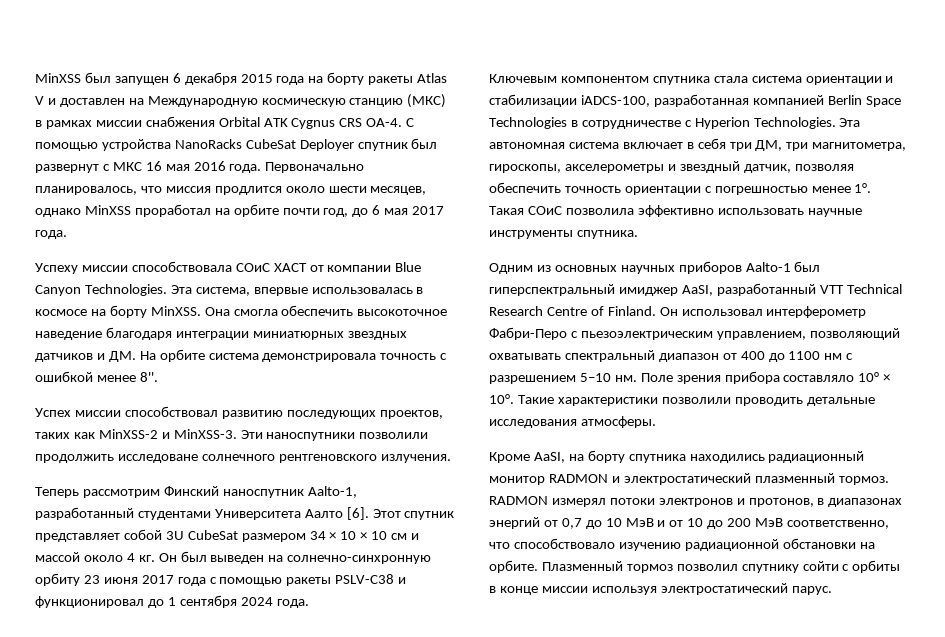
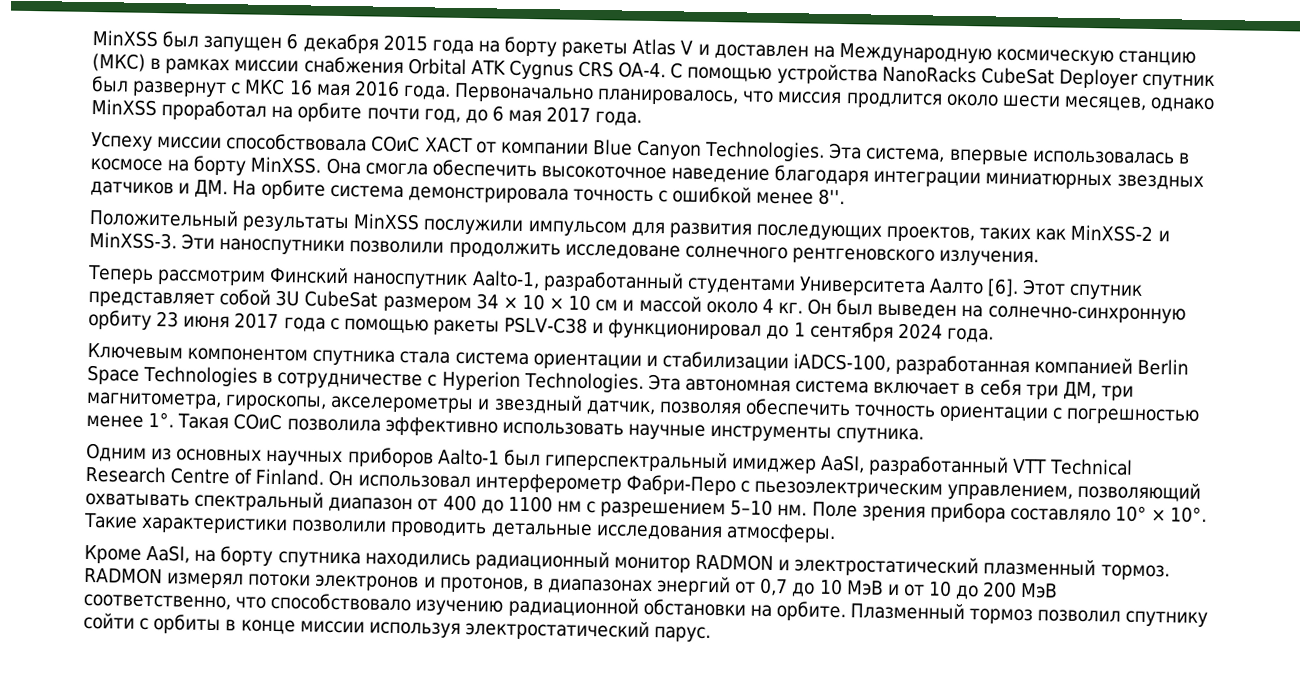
- Успех миссии способствовал развитию последующих проектов, таких как MinXSS-2 и MinXSS-3.
+ Положительный результаты MinXSS послужили импульсом для развития последующих проектов, таких как MinXSS-2 и MinXSS-3.

